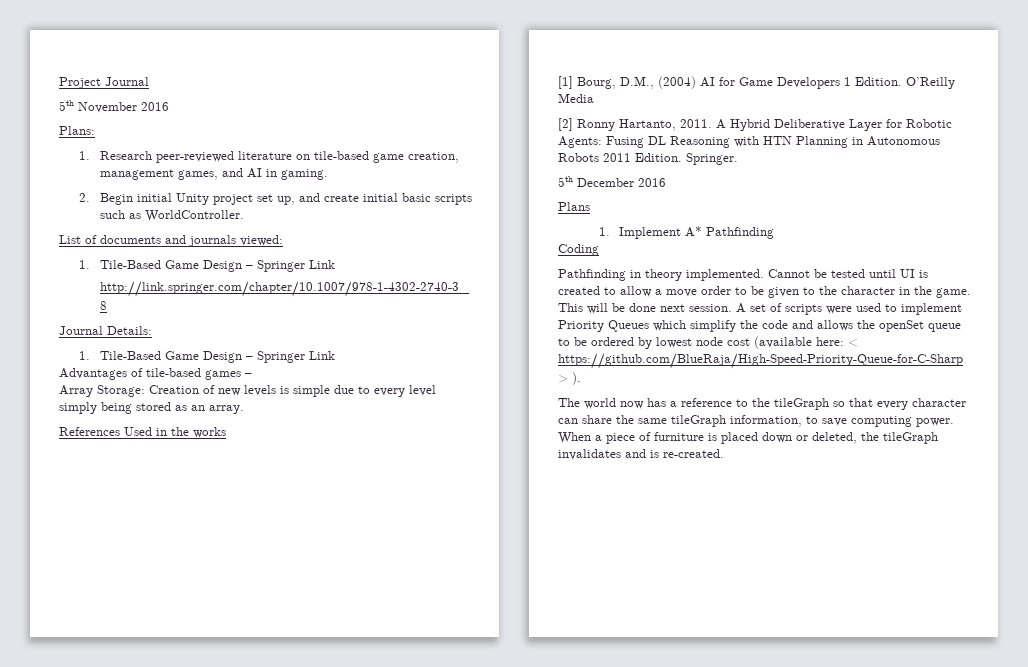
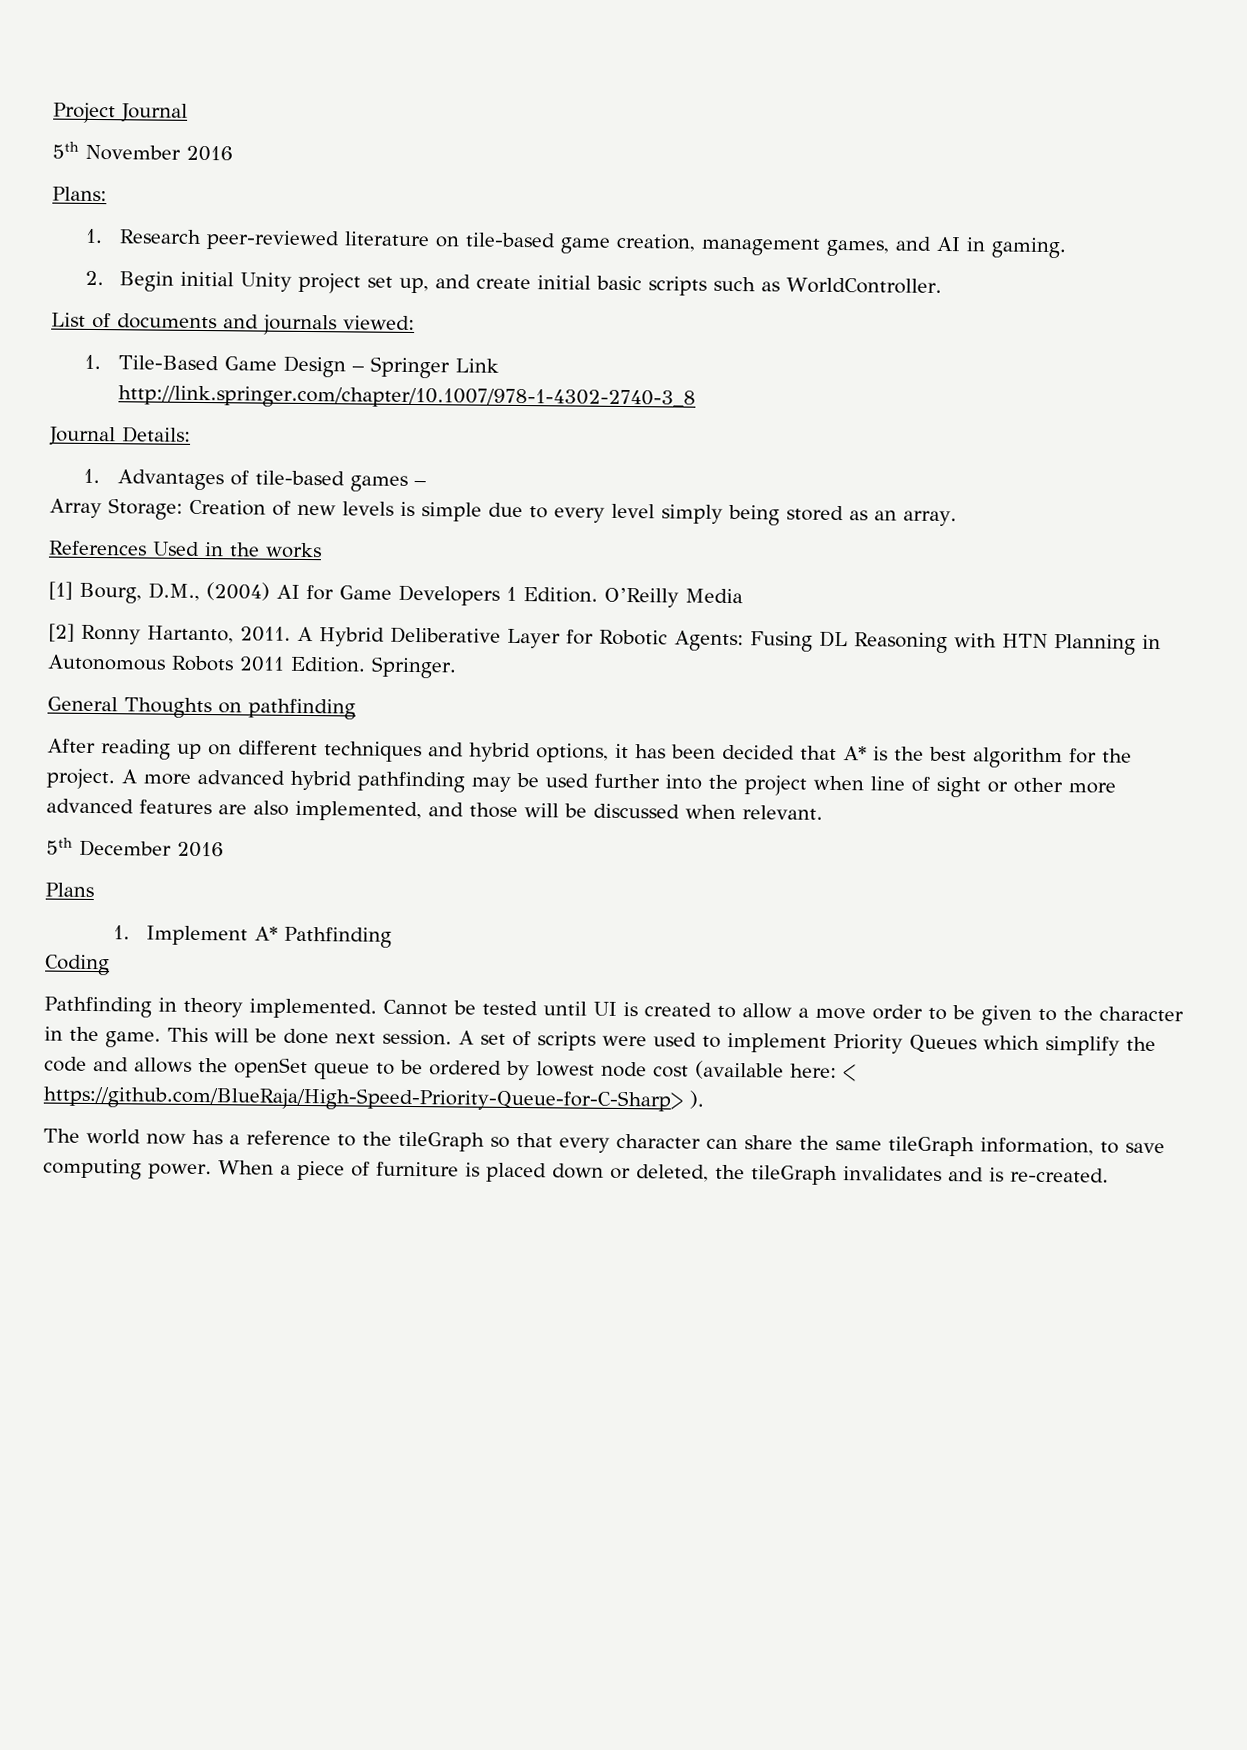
  Journal Details:
- 1. Tile-Based Game Design – Springer Link
- Advantages of tile-based games –
+ 1. Advantages of tile-based games –
+ General Thoughts on pathfinding
+ After reading up on different techniques and hybrid options, it has been decided that A* is the best algorithm for the project. A more advanced hybrid pathfinding may be used further into the project when line of sight or other more advanced features are also implemented, and those will be discussed when relevant.

